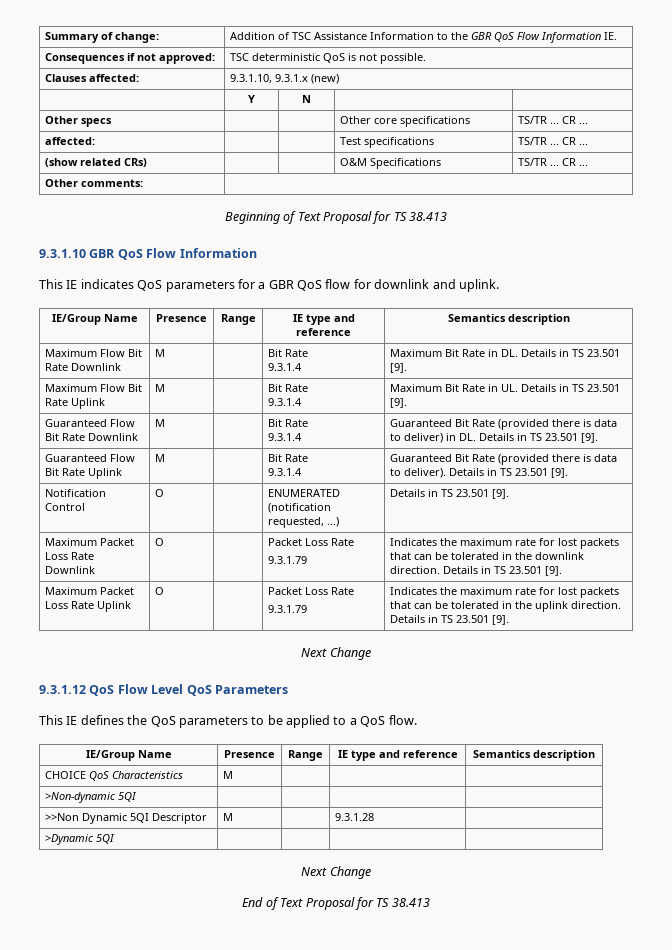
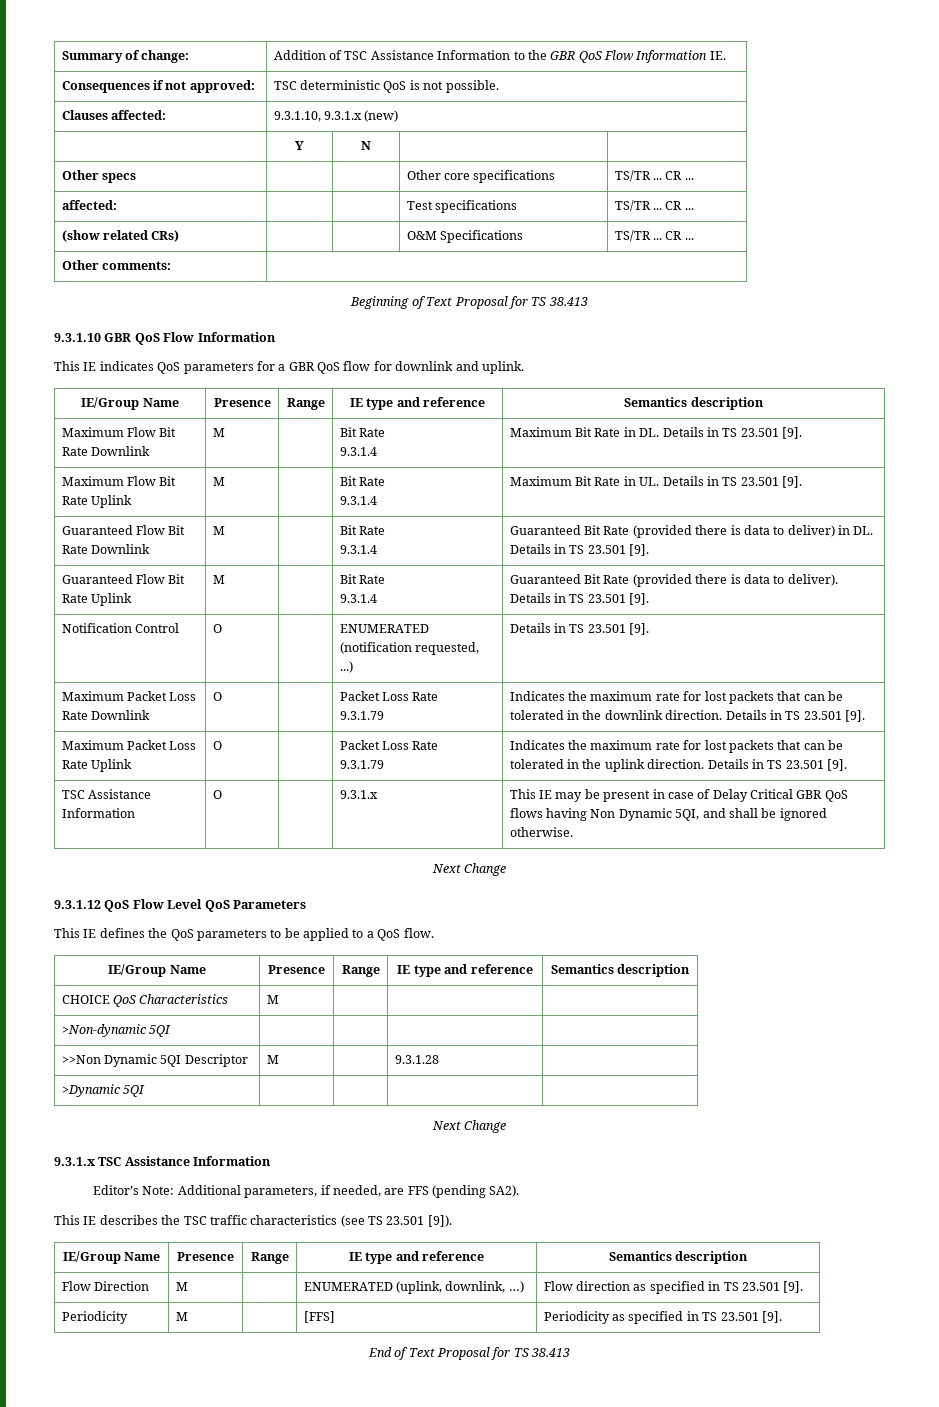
+ TSC Assistance Information | O | | 9.3.1.x | This IE may be present in case of Delay Critical GBR QoS flows having Non Dynamic 5QI, and shall be ignored otherwise.
+ 9.3.1.x TSC Assistance Information
+ Editor’s Note: Additional parameters, if needed, are FFS (pending SA2).
+ This IE describes the TSC traffic characteristics (see TS 23.501 [9]).
+ IE/Group Name | Presence | Range | IE type and reference | Semantics description
+ Flow Direction | M | | ENUMERATED (uplink, downlink, …) | Flow direction as specified in TS 23.501 [9].
+ Periodicity | M | | [FFS] | Periodicity as specified in TS 23.501 [9].

